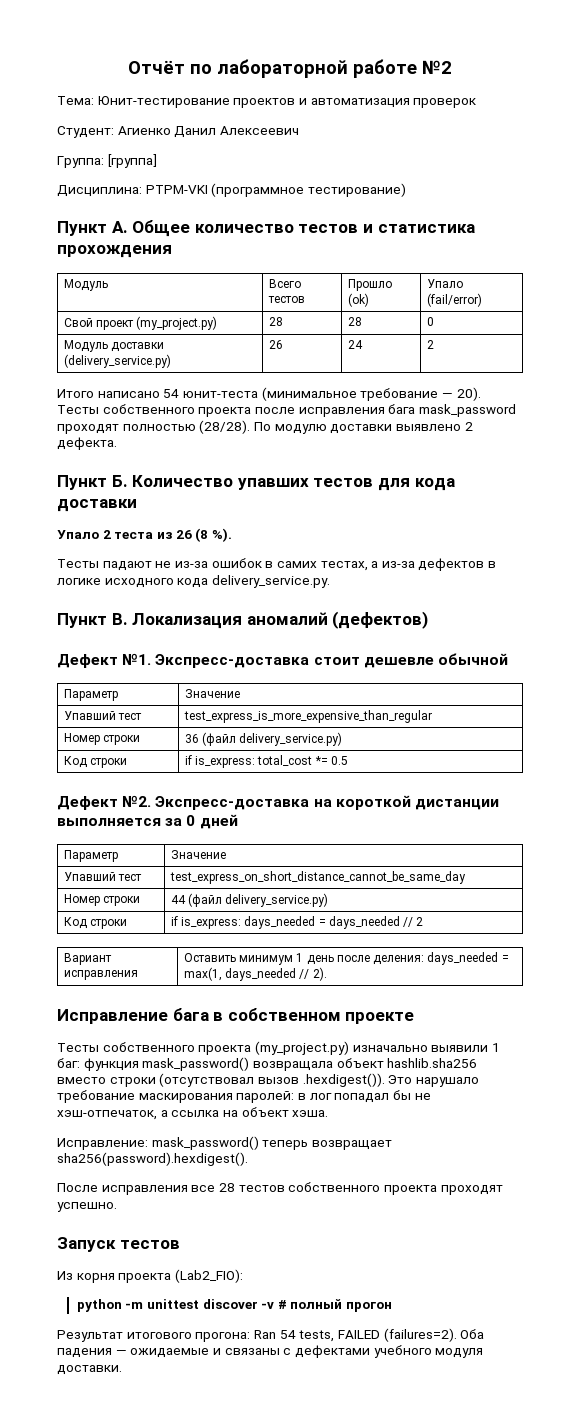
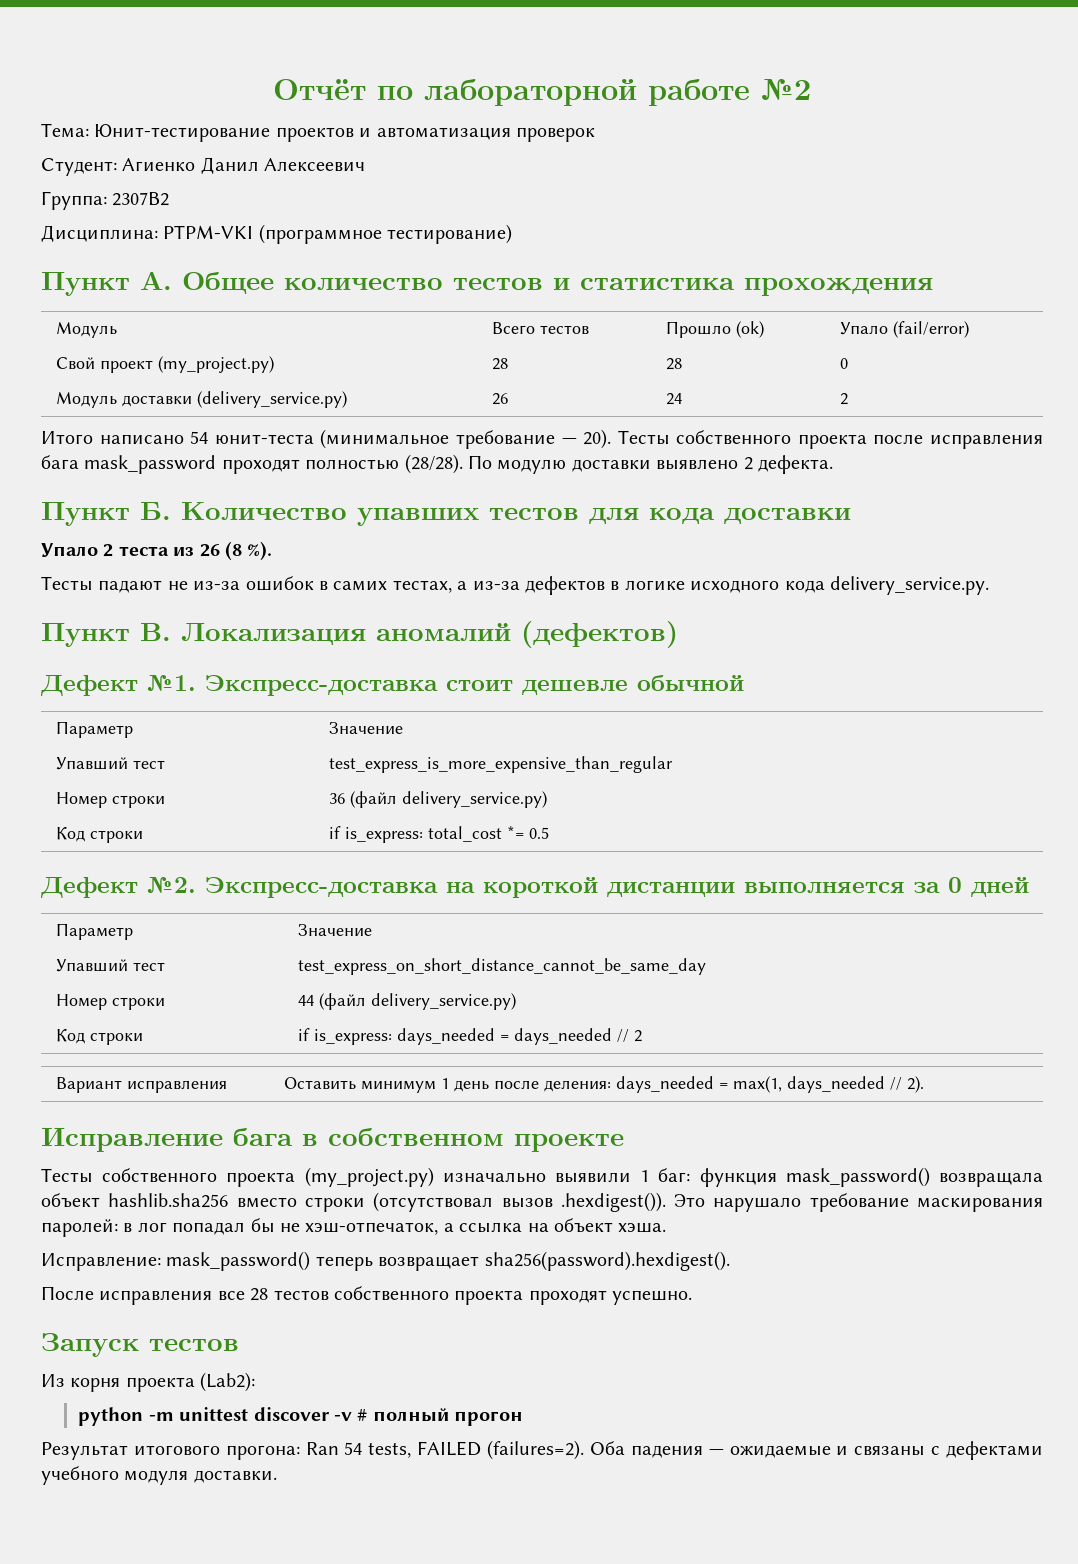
- Группа: [группа]
+ Группа: 2307В2
- Из корня проекта (Lab2_FIO):
+ Из корня проекта (Lab2):

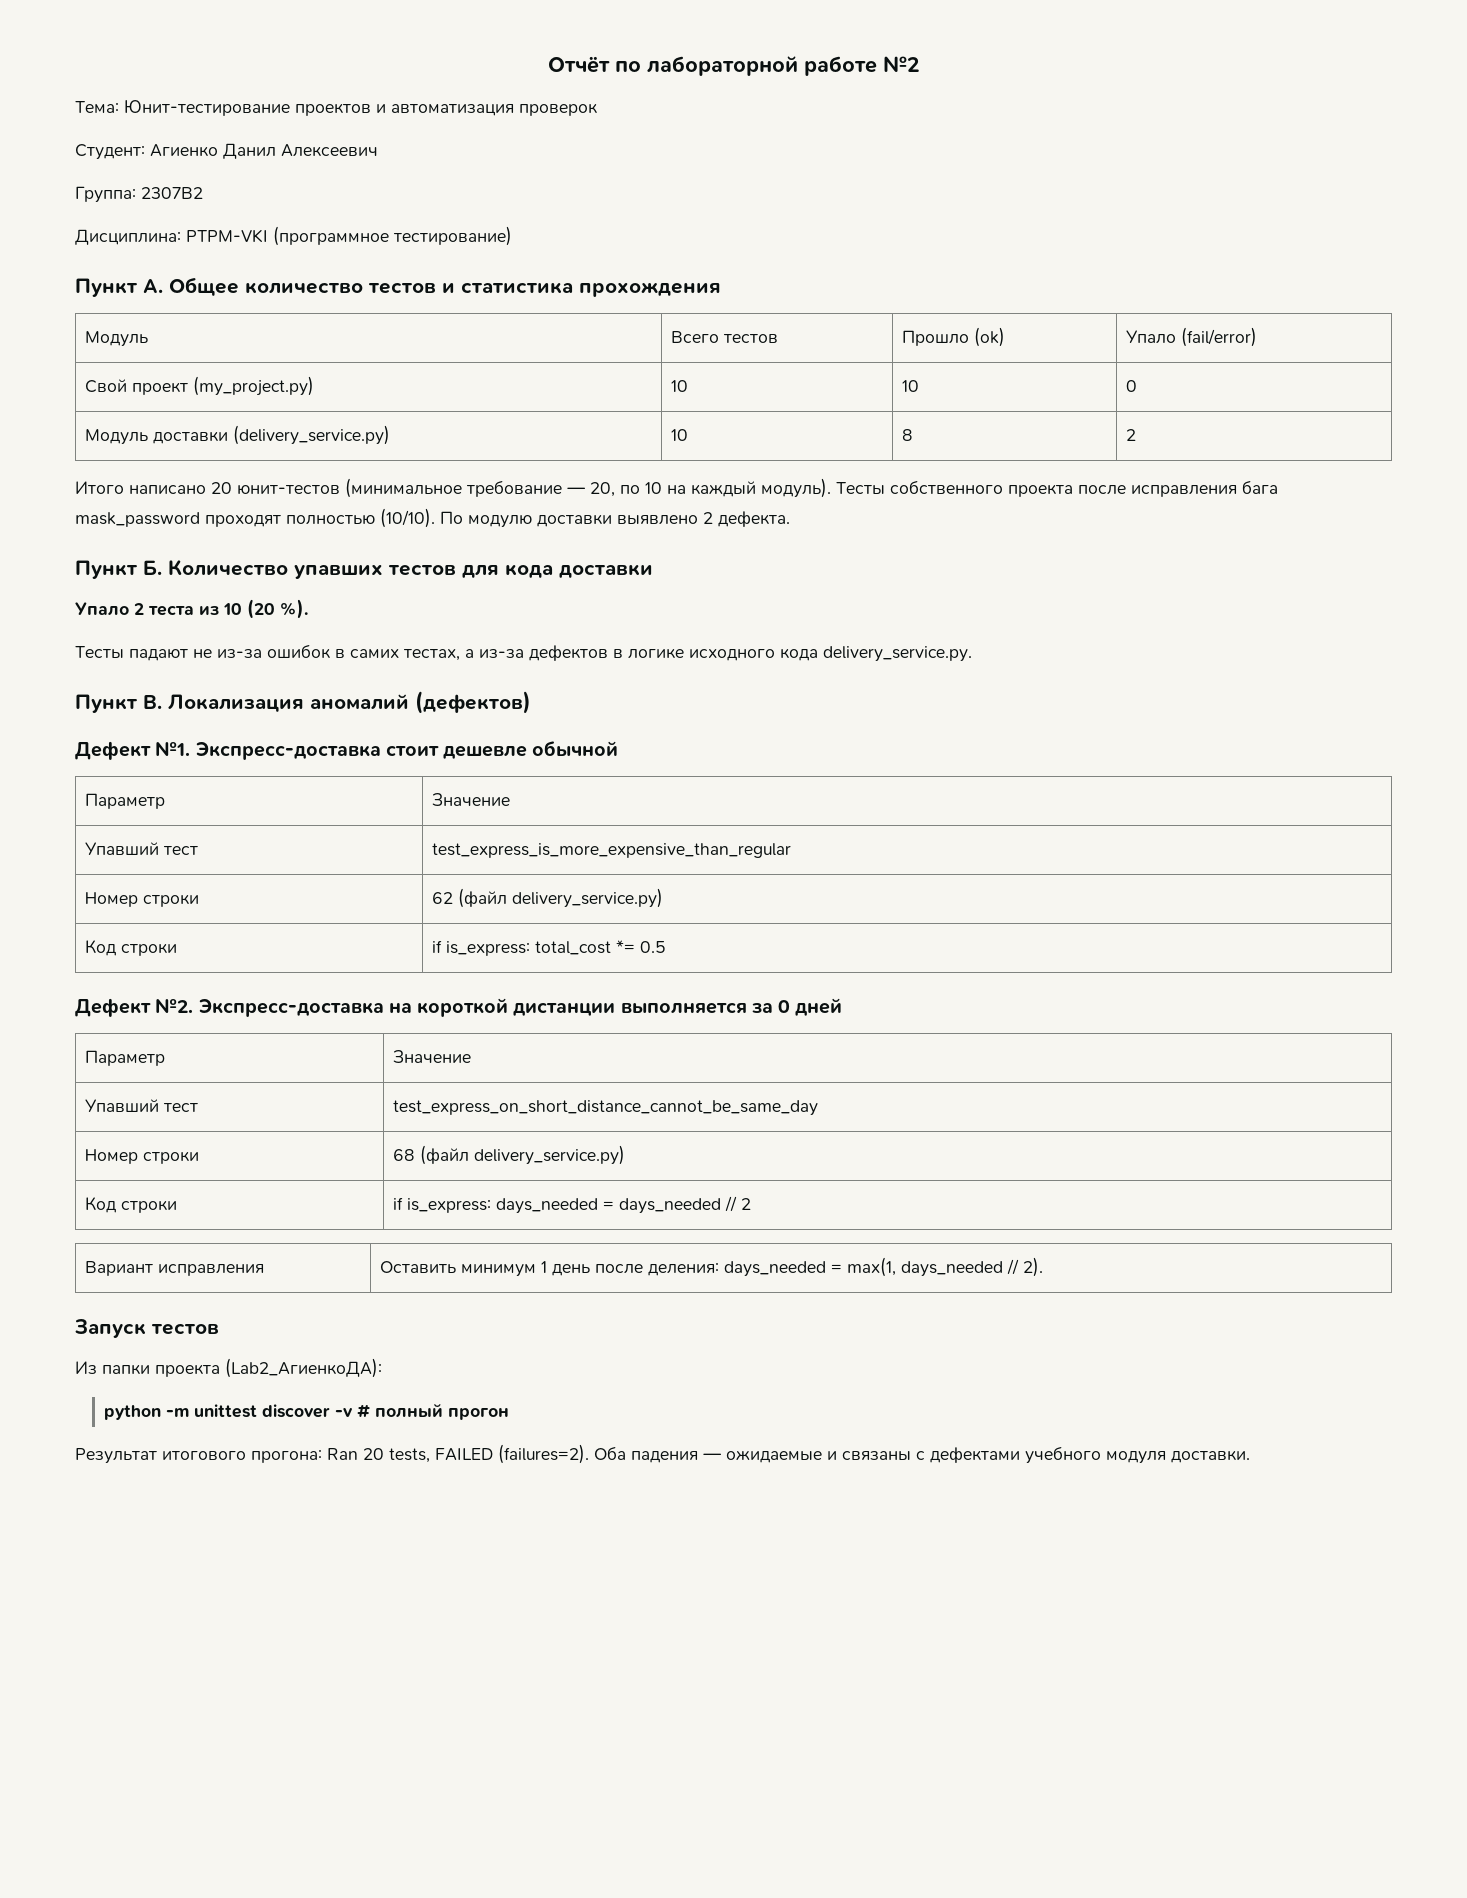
- Свой проект (my_project.py) | 28 | 28 | 0
+ Свой проект (my_project.py) | 10 | 10 | 0
- Модуль доставки (delivery_service.py) | 26 | 24 | 2
+ Модуль доставки (delivery_service.py) | 10 | 8 | 2
- Итого написано 54 юнит-теста (минимальное требование — 20).
+ Итого написано 20 юнит-тестов (минимальное требование — 20, по 10 на каждый модуль).
- Тесты собственного проекта после исправления бага mask_password проходят полностью (28/28).
+ Тесты собственного проекта после исправления бага mask_password проходят полностью (10/10).
- Упало 2 теста из 26 (8 %).
+ Упало 2 теста из 10 (20 %).
- Номер строки | 36 (файл delivery_service.py)
+ Номер строки | 62 (файл delivery_service.py)
- Номер строки | 44 (файл delivery_service.py)
+ Номер строки | 68 (файл delivery_service.py)
- Исправление бага в собственном проекте
- Тесты собственного проекта (my_project.py) изначально выявили 1 баг: функция mask_password() возвращала объект hashlib.sha256 вместо строки (отсутствовал вызов .hexdigest()). Это нарушало требование маскирования паролей: в лог попадал бы не хэш-отпечаток, а ссылка на объект хэша.
- Исправление: mask_password() теперь возвращает sha256(password).hexdigest().
- После исправления все 28 тестов собственного проекта проходят успешно.
- Из корня проекта (Lab2):
+ Из папки проекта (Lab2_АгиенкоДА):
- Результат итогового прогона: Ran 54 tests, FAILED (failures=2).
+ Результат итогового прогона: Ran 20 tests, FAILED (failures=2).

